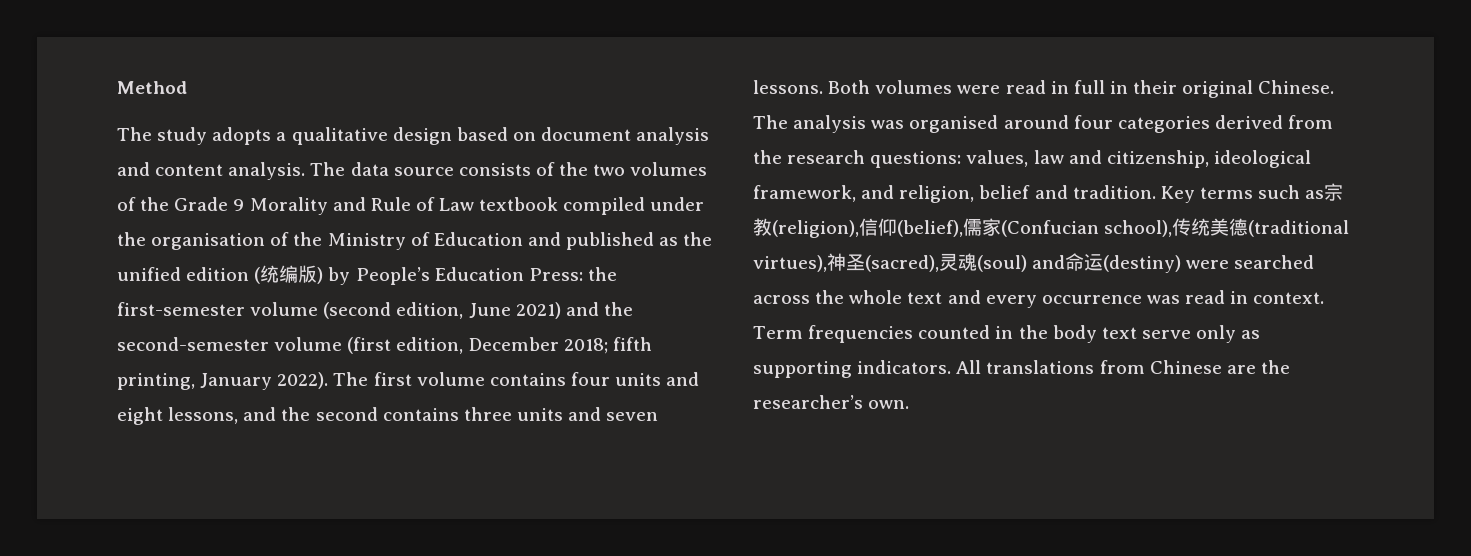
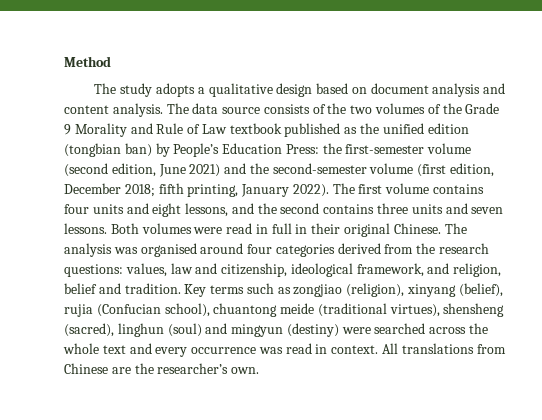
- The data source consists of the two volumes of the Grade 9 Morality and Rule of Law textbook compiled under the organisation of the Ministry of Education and published as the unified edition (统编版) by People’s Education Press: the first-semester volume (second edition, June 2021) and the second-semester volume (first edition, December 2018; fifth printing, January 2022).
+ The data source consists of the two volumes of the Grade 9 Morality and Rule of Law textbook published as the unified edition (tongbian ban) by People’s Education Press: the first-semester volume (second edition, June 2021) and the second-semester volume (first edition, December 2018; fifth printing, January 2022).
- Key terms such as宗教(religion),信仰(belief),儒家(Confucian school),传统美德(traditional virtues),神圣(sacred),灵魂(soul) and命运(destiny) were searched across the whole text and every occurrence was read in context.
+ Key terms such as zongjiao (religion), xinyang (belief), rujia (Confucian school), chuantong meide (traditional virtues), shensheng (sacred), linghun (soul) and mingyun (destiny) were searched across the whole text and every occurrence was read in context.
- Term frequencies counted in the body text serve only as supporting indicators.

